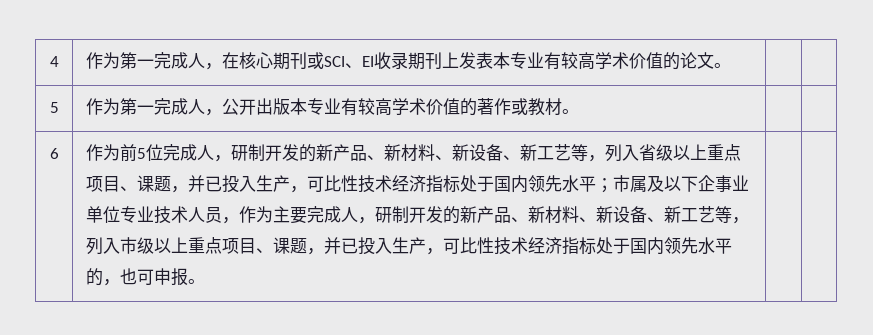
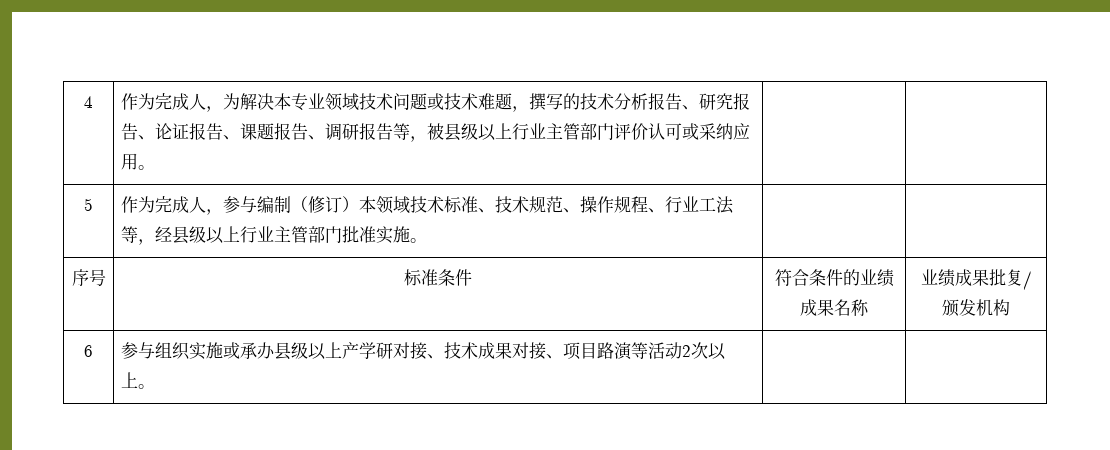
- 4 | 作为第一完成人，在核心期刊或SCI、EI收录期刊上发表本专业有较高学术价值的论文。 | |
+ 4 | 作为完成人，为解决本专业领域技术问题或技术难题，撰写的技术分析报告、研究报告、论证报告、课题报告、调研报告等，被县级以上行业主管部门评价认可或采纳应用。 | |
- 5 | 作为第一完成人，公开出版本专业有较高学术价值的著作或教材。 | |
- 6 | 作为前5位完成人，研制开发的新产品、新材料、新设备、新工艺等，列入省级以上重点项目、课题，并已投入生产，可比性技术经济指标处于国内领先水平；市属及以下企事业单位专业技术人员，作为主要完成人，研制开发的新产品、新材料、新设备、新工艺等，列入市级以上重点项目、课题，并已投入生产，可比性技术经济指标处于国内领先水平的，也可申报。
+ 5 | 作为完成人，参与编制（修订）本领域技术标准、技术规范、操作规程、行业工法等，经县级以上行业主管部门批准实施。 | |
+ 序号 | 标准条件 | 符合条件的业绩成果名称 | 业绩成果批复/颁发机构
+ 6 | 参与组织实施或承办县级以上产学研对接、技术成果对接、项目路演等活动2次以上。 | |

